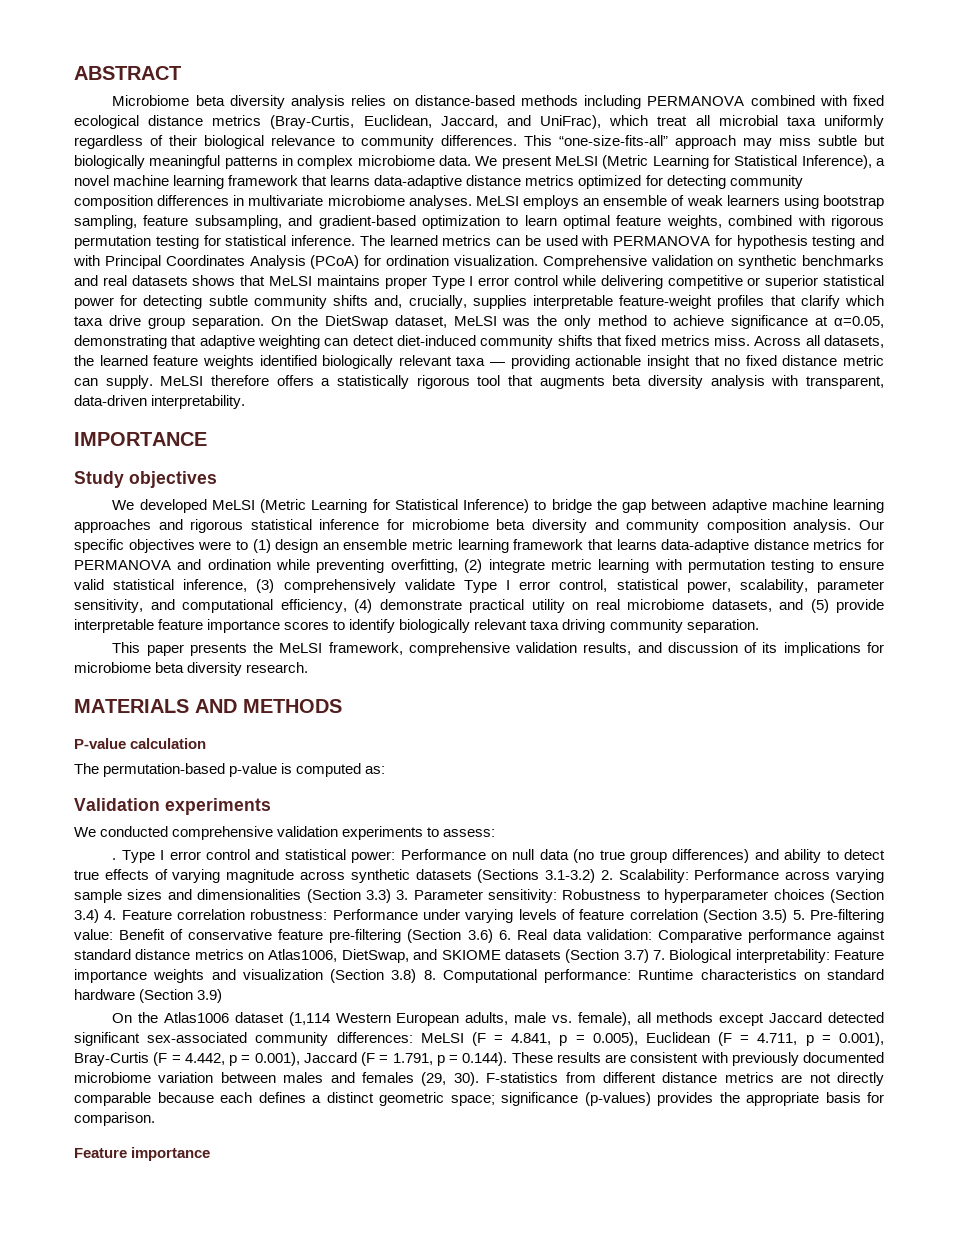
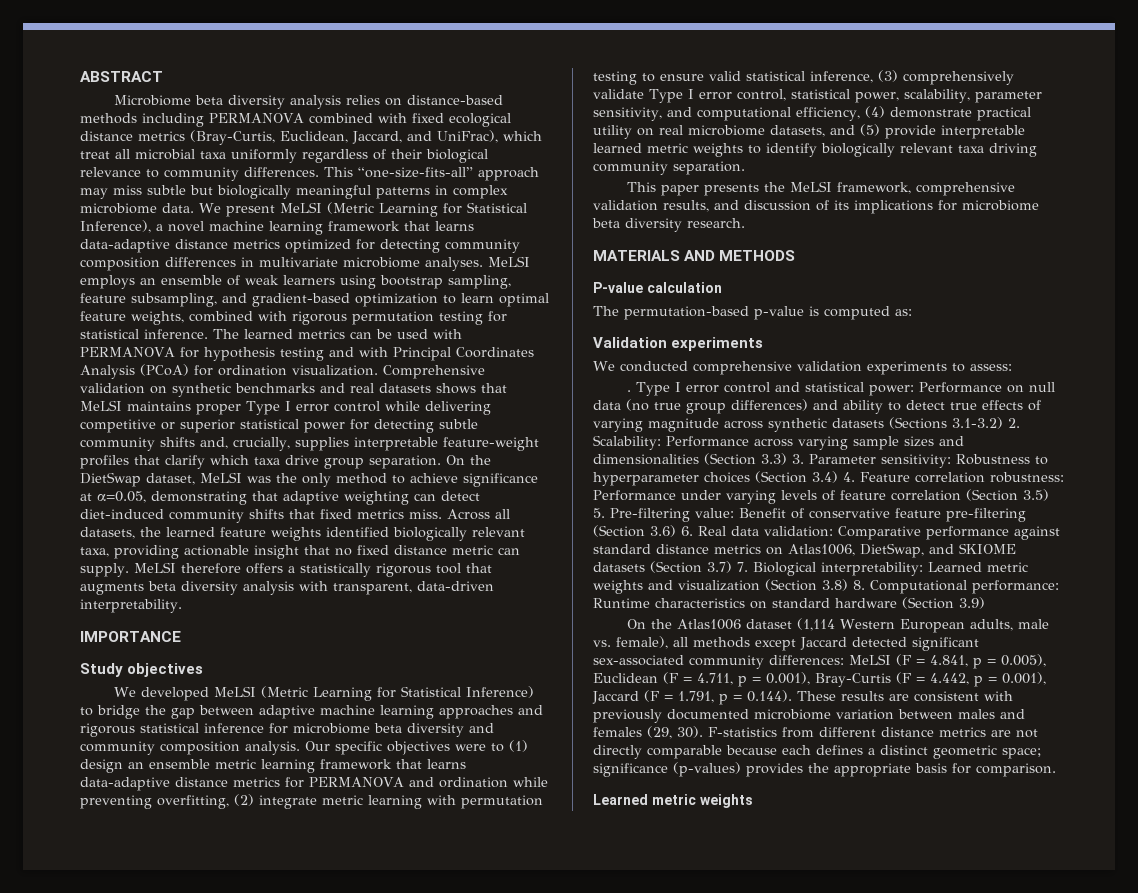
- Across all datasets, the learned feature weights identified biologically relevant taxa — providing actionable insight that no fixed distance metric can supply.
+ Across all datasets, the learned feature weights identified biologically relevant taxa, providing actionable insight that no fixed distance metric can supply.
- Our specific objectives were to (1) design an ensemble metric learning framework that learns data-adaptive distance metrics for PERMANOVA and ordination while preventing overfitting, (2) integrate metric learning with permutation testing to ensure valid statistical inference, (3) comprehensively validate Type I error control, statistical power, scalability, parameter sensitivity, and computational efficiency, (4) demonstrate practical utility on real microbiome datasets, and (5) provide interpretable feature importance scores to identify biologically relevant taxa driving community separation.
+ Our specific objectives were to (1) design an ensemble metric learning framework that learns data-adaptive distance metrics for PERMANOVA and ordination while preventing overfitting, (2) integrate metric learning with permutation testing to ensure valid statistical inference, (3) comprehensively validate Type I error control, statistical power, scalability, parameter sensitivity, and computational efficiency, (4) demonstrate practical utility on real microbiome datasets, and (5) provide interpretable learned metric weights to identify biologically relevant taxa driving community separation.
- Feature importance weights and visualization (Section 3.8) 8. Computational performance:
+ Learned metric weights and visualization (Section 3.8) 8. Computational performance:
  F-statistics from different distance metrics are not directly comparable because each defines a distinct geometric space; significance (p-values) provides the appropriate basis for comparison.
- Feature importance
+ Learned metric weights

